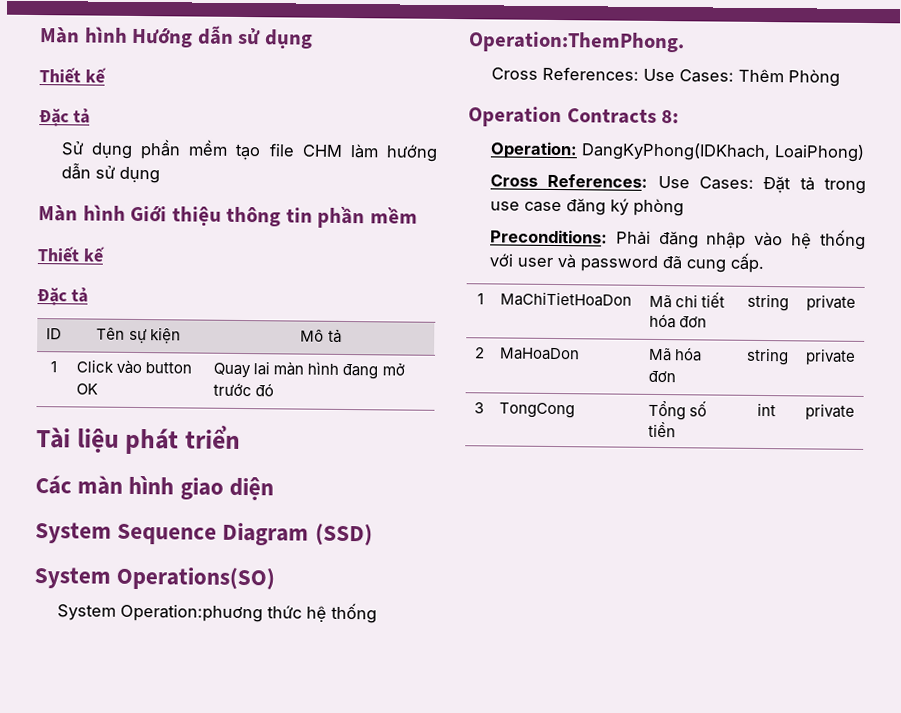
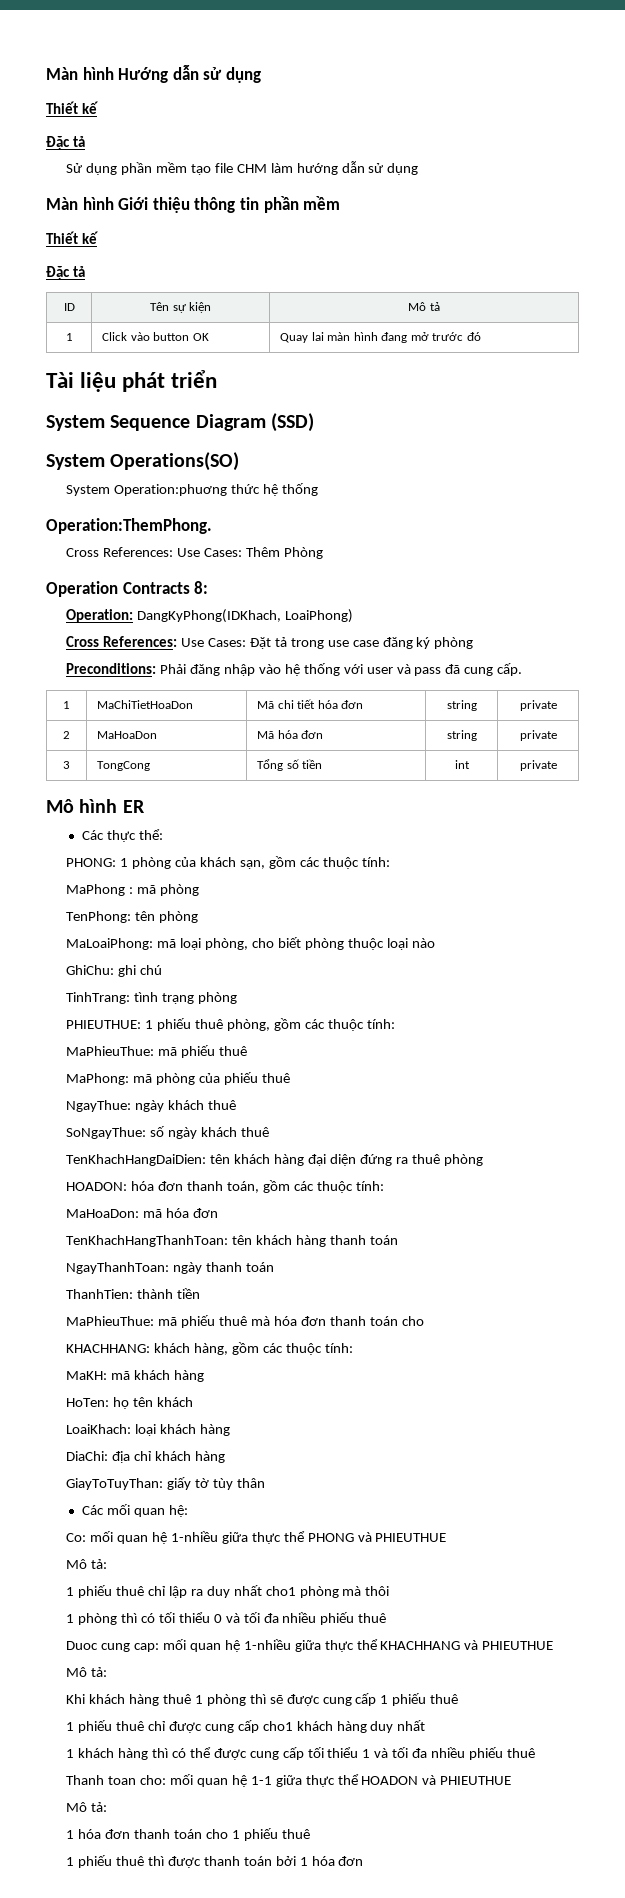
- Các màn hình giao diện
- Preconditions: Phải đăng nhập vào hệ thống với user và password đã cung cấp.
+ Preconditions: Phải đăng nhập vào hệ thống với user và pass đã cung cấp.
+ Mô hình ER
+ Các thực thể:
+ PHONG: 1 phòng của khách sạn, gồm các thuộc tính:
+ MaPhong : mã phòng
+ TenPhong: tên phòng
+ MaLoaiPhong: mã loại phòng, cho biết phòng thuộc loại nào
+ GhiChu: ghi chú
+ TinhTrang: tình trạng phòng
+ PHIEUTHUE: 1 phiếu thuê phòng, gồm các thuộc tính:
+ MaPhieuThue: mã phiếu thuê
+ MaPhong: mã phòng của phiếu thuê
+ NgayThue: ngày khách thuê
+ SoNgayThue: số ngày khách thuê
+ TenKhachHangDaiDien: tên khách hàng đại diện đứng ra thuê phòng
+ HOADON: hóa đơn thanh toán, gồm các thuộc tính:
+ MaHoaDon: mã hóa đơn
+ TenKhachHangThanhToan: tên khách hàng thanh toán
+ NgayThanhToan: ngày thanh toán
+ ThanhTien: thành tiền
+ MaPhieuThue: mã phiếu thuê mà hóa đơn thanh toán cho
+ KHACHHANG: khách hàng, gồm các thuộc tính:
+ MaKH: mã khách hàng
+ HoTen: họ tên khách
+ LoaiKhach: loại khách hàng
+ DiaChi: địa chỉ khách hàng
+ GiayToTuyThan: giấy tờ tùy thân
+ Các mối quan hệ:
+ Co: mối quan hệ 1-nhiều giữa thực thể PHONG và PHIEUTHUE
+ Mô tả:
+ 1 phiếu thuê chỉ lập ra duy nhất cho1 phòng mà thôi
+ 1 phòng thì có tối thiểu 0 và tối đa nhiều phiếu thuê
+ Duoc cung cap: mối quan hệ 1-nhiều giữa thực thể KHACHHANG và PHIEUTHUE
+ Mô tả:
+ Khi khách hàng thuê 1 phòng thì sẽ được cung cấp 1 phiếu thuê
+ 1 phiếu thuê chỉ được cung cấp cho1 khách hàng duy nhất
+ 1 khách hàng thì có thể được cung cấp tối thiểu 1 và tối đa nhiều phiếu thuê
+ Thanh toan cho: mối quan hệ 1-1 giữa thực thể HOADON và PHIEUTHUE
+ Mô tả:
+ 1 hóa đơn thanh toán cho 1 phiếu thuê
+ 1 phiếu thuê thì được thanh toán bởi 1 hóa đơn

